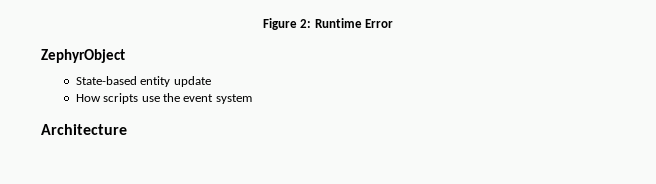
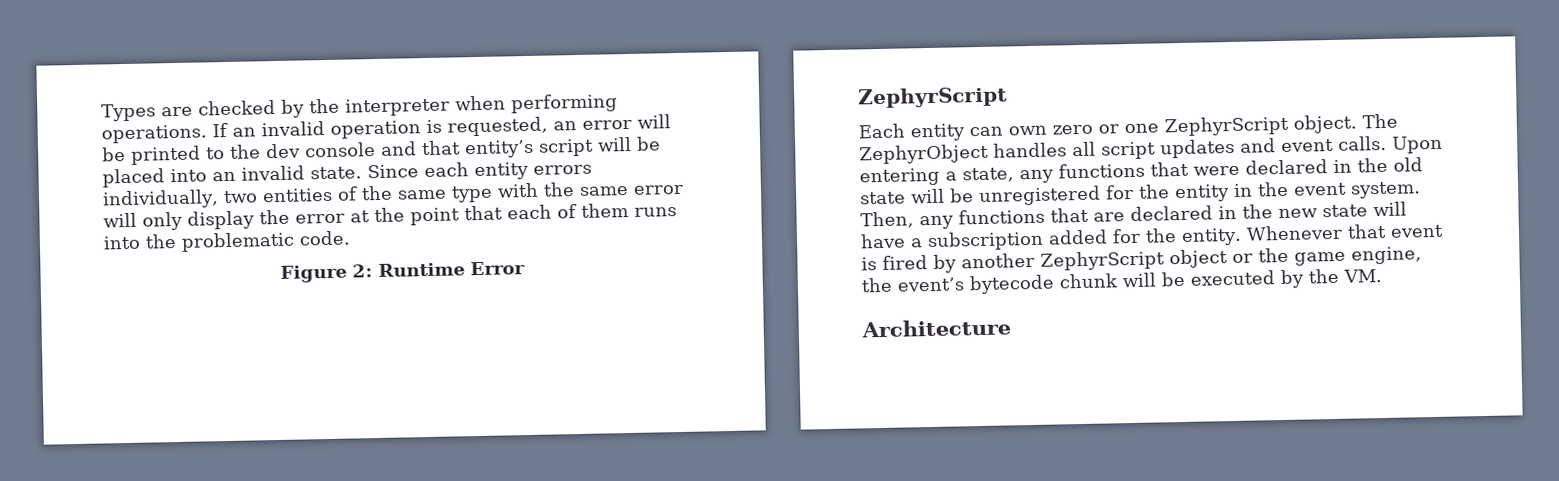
+ Types are checked by the interpreter when performing operations. If an invalid operation is requested, an error will be printed to the dev console and that entity’s script will be placed into an invalid state. Since each entity errors individually, two entities of the same type with the same error will only display the error at the point that each of them runs into the problematic code.
  Figure 2: Runtime Error
- ZephyrObject
- State-based entity update
- How scripts use the event system
+ ZephyrScript
+ Each entity can own zero or one ZephyrScript object. The ZephyrObject handles all script updates and event calls. Upon entering a state, any functions that were declared in the old state will be unregistered for the entity in the event system. Then, any functions that are declared in the new state will have a subscription added for the entity. Whenever that event is fired by another ZephyrScript object or the game engine, the event’s bytecode chunk will be executed by the VM.

